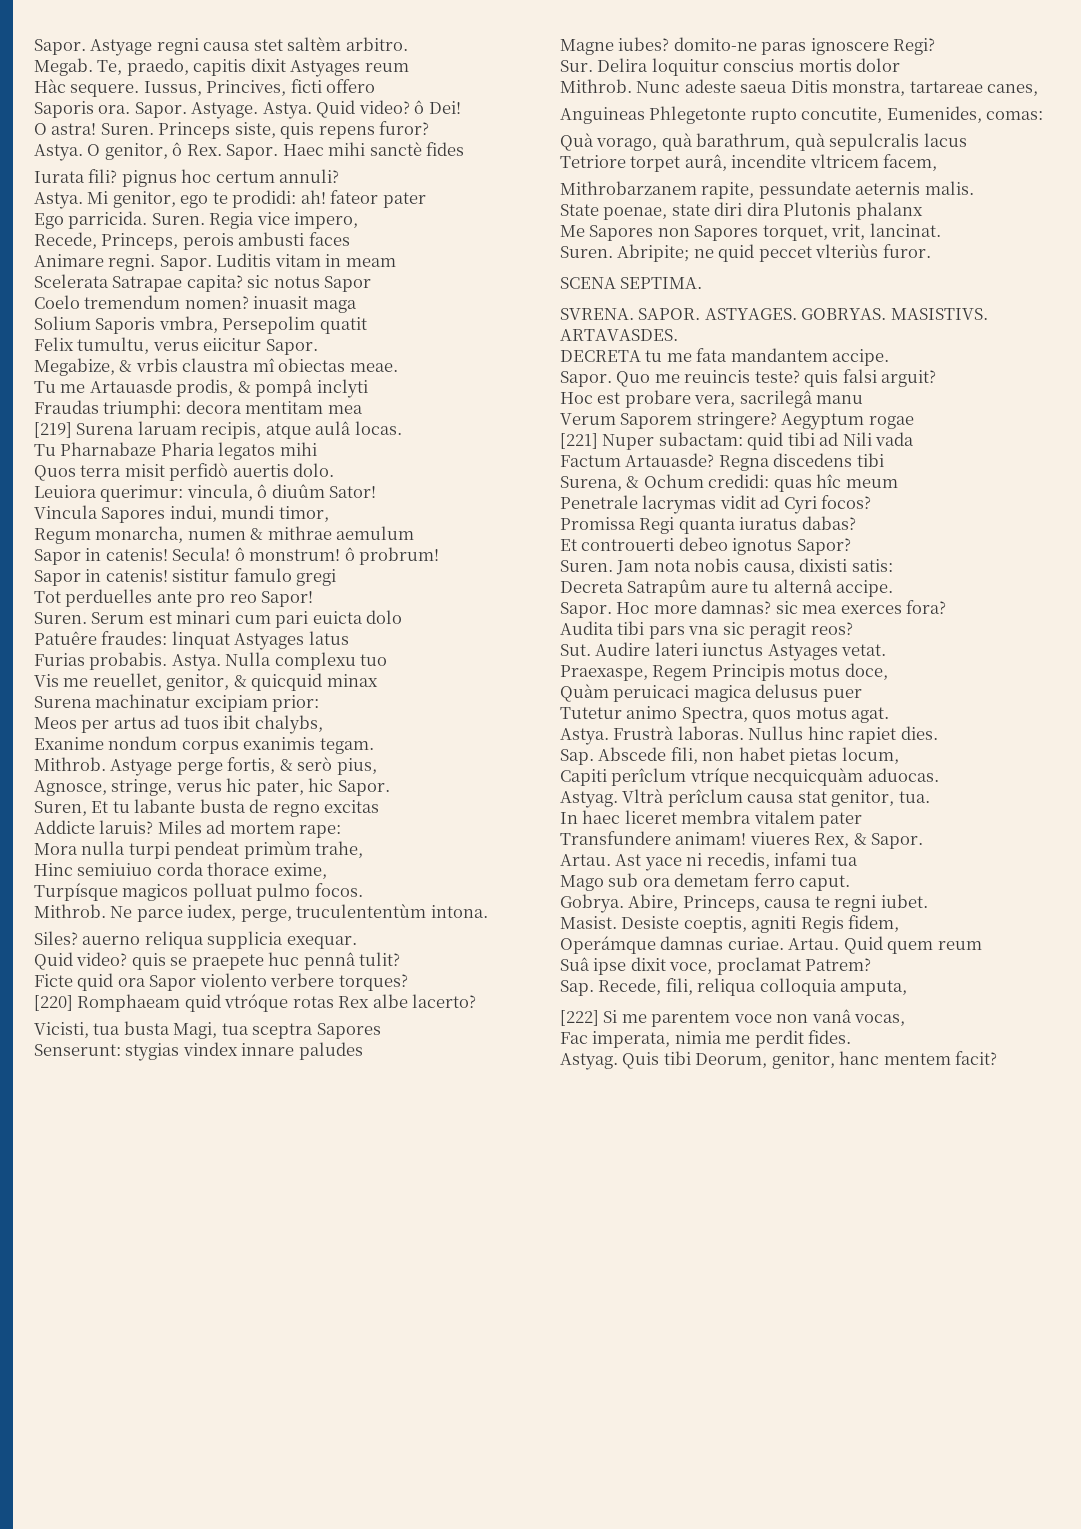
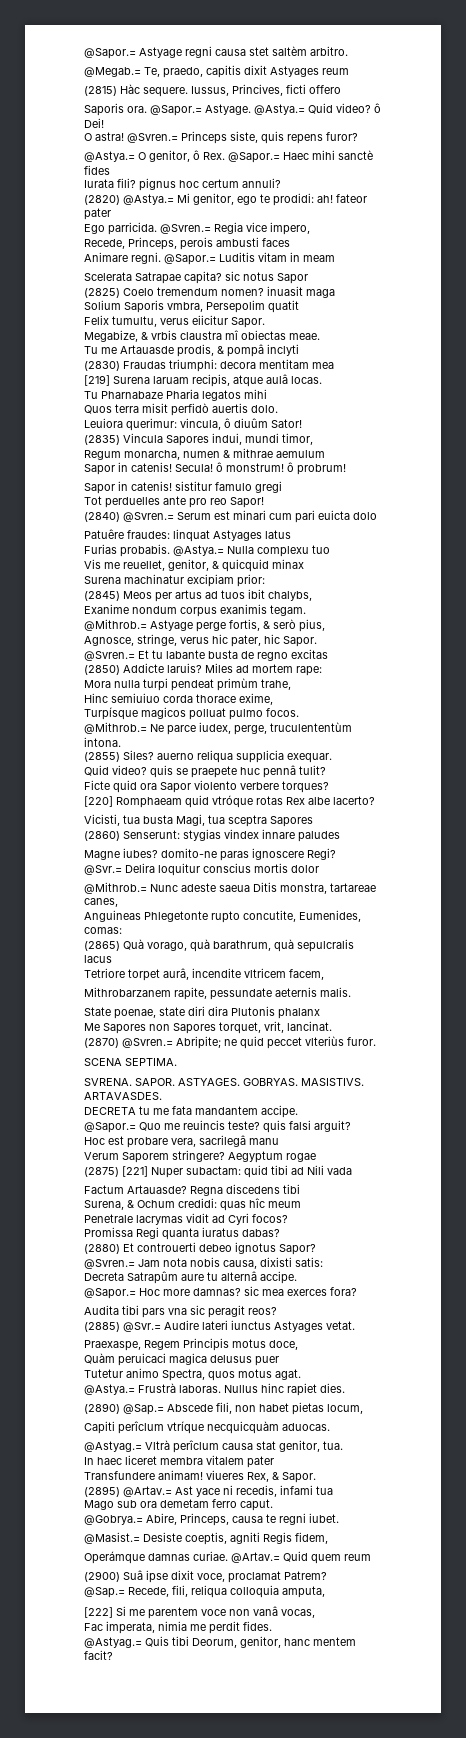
- Sapor. Astyage regni causa stet saltèm arbitro.
+ @Sapor.= Astyage regni causa stet saltèm arbitro.
- Megab. Te, praedo, capitis dixit Astyages reum
+ @Megab.= Te, praedo, capitis dixit Astyages reum
- Hàc sequere.
+ (2815) Hàc sequere.
- Sapor. Astyage. Astya. Quid video? ô Dei!
+ @Sapor.= Astyage. @Astya.= Quid video? ô Dei!
- Suren. Princeps siste, quis repens furor?
+ @Svren.= Princeps siste, quis repens furor?
- Astya. O genitor, ô Rex. Sapor. Haec mihi sanctè fides
+ @Astya.= O genitor, ô Rex. @Sapor.= Haec mihi sanctè fides
- Astya. Mi genitor, ego te prodidi: ah! fateor pater
+ (2820) @Astya.= Mi genitor, ego te prodidi: ah! fateor pater
- Suren. Regia vice impero,
+ @Svren.= Regia vice impero,
- Sapor. Luditis vitam in meam
+ @Sapor.= Luditis vitam in meam
- Coelo tremendum nomen? inuasit maga
+ (2825) Coelo tremendum nomen? inuasit maga
- Fraudas triumphi: decora mentitam mea
+ (2830) Fraudas triumphi: decora mentitam mea
- Vincula Sapores indui, mundi timor,
+ (2835) Vincula Sapores indui, mundi timor,
- Suren. Serum est minari cum pari euicta dolo
+ (2840) @Svren.= Serum est minari cum pari euicta dolo
- Astya. Nulla complexu tuo
+ @Astya.= Nulla complexu tuo
- Meos per artus ad tuos ibit chalybs,
+ (2845) Meos per artus ad tuos ibit chalybs,
- Mithrob. Astyage perge fortis, & serò pius,
+ @Mithrob.= Astyage perge fortis, & serò pius,
- Suren, Et tu labante busta de regno excitas
+ @Svren.= Et tu labante busta de regno excitas
- Addicte laruis?
+ (2850) Addicte laruis?
- Mithrob. Ne parce iudex, perge, truculententùm intona.
+ @Mithrob.= Ne parce iudex, perge, truculententùm intona.
- Siles? auerno reliqua supplicia exequar.
+ (2855) Siles? auerno reliqua supplicia exequar.
- Senserunt: stygias vindex innare paludes
+ (2860) Senserunt: stygias vindex innare paludes
- Sur. Delira loquitur conscius mortis dolor
+ @Svr.= Delira loquitur conscius mortis dolor
- Mithrob. Nunc adeste saeua Ditis monstra, tartareae canes,
+ @Mithrob.= Nunc adeste saeua Ditis monstra, tartareae canes,
- Quà vorago, quà barathrum, quà sepulcralis lacus
+ (2865) Quà vorago, quà barathrum, quà sepulcralis lacus
- Suren. Abripite; ne quid peccet vlteriùs furor.
+ (2870) @Svren.= Abripite; ne quid peccet vlteriùs furor.
- Sapor. Quo me reuincis teste? quis falsi arguit?
+ @Sapor.= Quo me reuincis teste? quis falsi arguit?
- [221] Nuper subactam: quid tibi ad Nili vada
+ (2875) [221] Nuper subactam: quid tibi ad Nili vada
- Et controuerti debeo ignotus Sapor?
+ (2880) Et controuerti debeo ignotus Sapor?
- Suren. Jam nota nobis causa, dixisti satis:
+ @Svren.= Jam nota nobis causa, dixisti satis:
- Sapor. Hoc more damnas? sic mea exerces fora?
+ @Sapor.= Hoc more damnas? sic mea exerces fora?
- Sut. Audire lateri iunctus Astyages vetat.
+ (2885) @Svr.= Audire lateri iunctus Astyages vetat.
- Astya. Frustrà laboras.
+ @Astya.= Frustrà laboras.
- Sap. Abscede fili, non habet pietas locum,
+ (2890) @Sap.= Abscede fili, non habet pietas locum,
- Astyag. Vltrà perîclum causa stat genitor, tua.
+ @Astyag.= Vltrà perîclum causa stat genitor, tua.
- Artau. Ast yace ni recedis, infami tua
+ (2895) @Artav.= Ast yace ni recedis, infami tua
- Gobrya. Abire, Princeps, causa te regni iubet.
+ @Gobrya.= Abire, Princeps, causa te regni iubet.
- Masist. Desiste coeptis, agniti Regis fidem,
+ @Masist.= Desiste coeptis, agniti Regis fidem,
- Artau. Quid quem reum
+ @Artav.= Quid quem reum
- Suâ ipse dixit voce, proclamat Patrem?
+ (2900) Suâ ipse dixit voce, proclamat Patrem?
- Sap. Recede, fili, reliqua colloquia amputa,
+ @Sap.= Recede, fili, reliqua colloquia amputa,
- Astyag. Quis tibi Deorum, genitor, hanc mentem facit?
+ @Astyag.= Quis tibi Deorum, genitor, hanc mentem facit?

